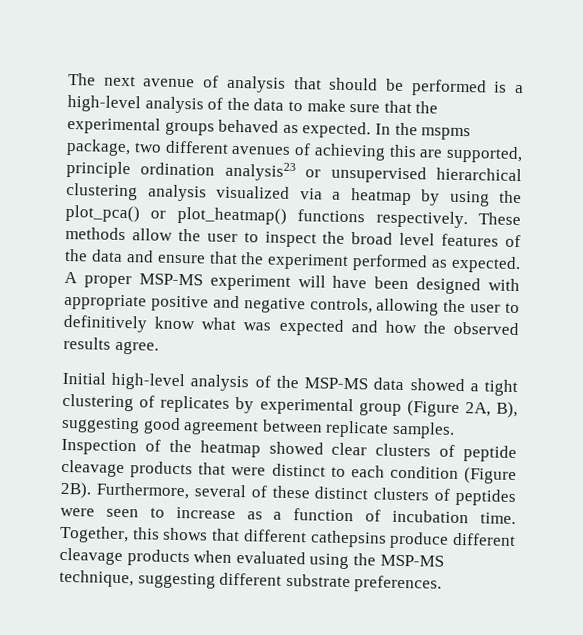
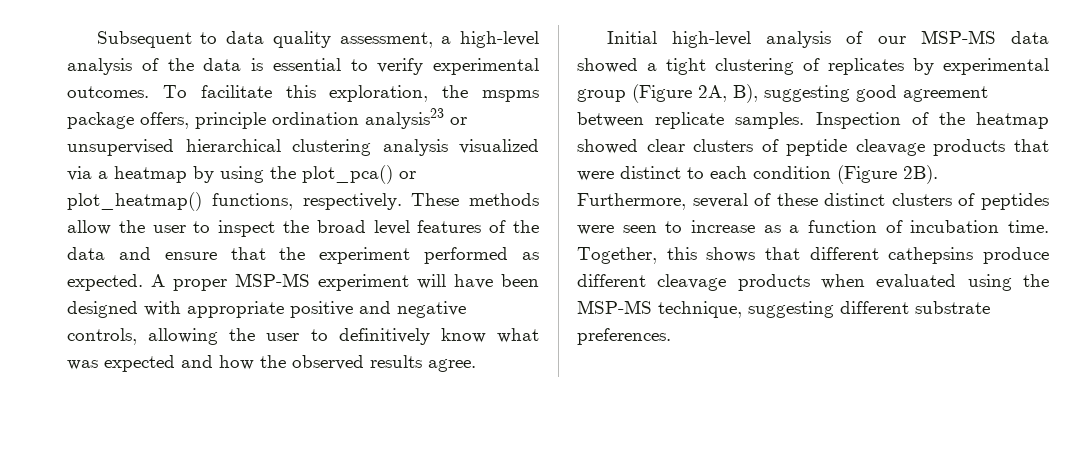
- The next avenue of analysis that should be performed is a high-level analysis of the data to make sure that the experimental groups behaved as expected. In the mspms package, two different avenues of achieving this are supported, principle ordination analysis23 or unsupervised hierarchical clustering analysis visualized via a heatmap by using the plot_pca() or plot_heatmap() functions respectively.
+ Subsequent to data quality assessment, a high-level analysis of the data is essential to verify experimental outcomes. To facilitate this exploration, the mspms package offers, principle ordination analysis23 or unsupervised hierarchical clustering analysis visualized via a heatmap by using the plot_pca() or plot_heatmap() functions, respectively.
- Initial high-level analysis of the MSP-MS data showed a tight clustering of replicates by experimental group (Figure 2A, B), suggesting good agreement between replicate samples.
+ Initial high-level analysis of our MSP-MS data showed a tight clustering of replicates by experimental group (Figure 2A, B), suggesting good agreement between replicate samples.

